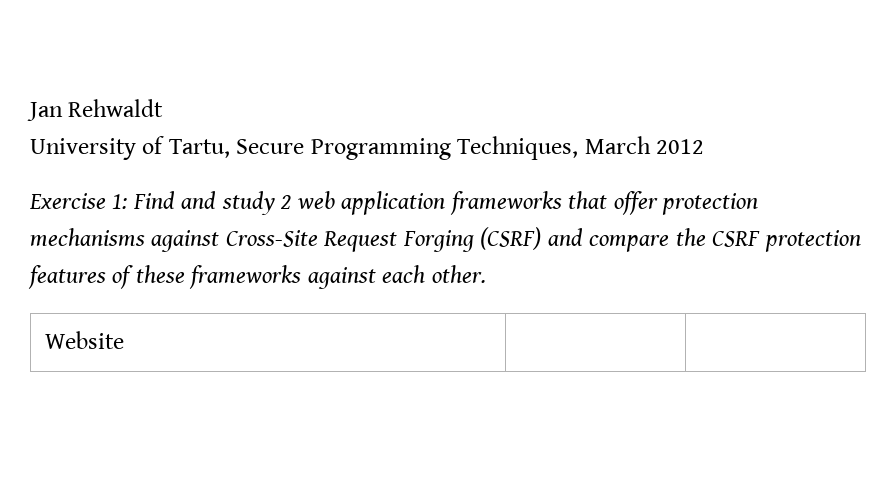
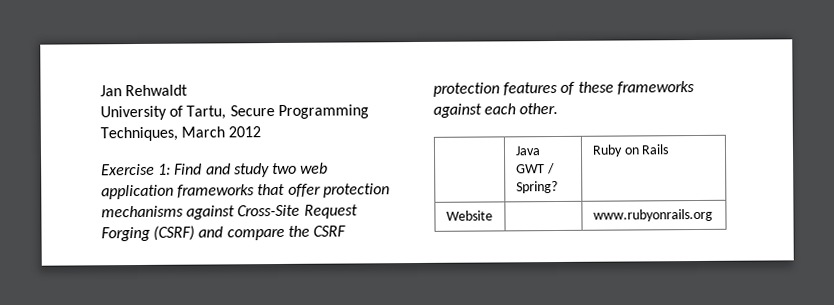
- Exercise 1: Find and study 2 web application frameworks that offer protection mechanisms against Cross-Site Request Forging (CSRF) and compare the CSRF protection features of these frameworks against each other.
+ Exercise 1: Find and study two web application frameworks that offer protection mechanisms against Cross-Site Request Forging (CSRF) and compare the CSRF protection features of these frameworks against each other.
+ | Java GWT / Spring? | Ruby on Rails
- Website | |
+ Website | | www.rubyonrails.org

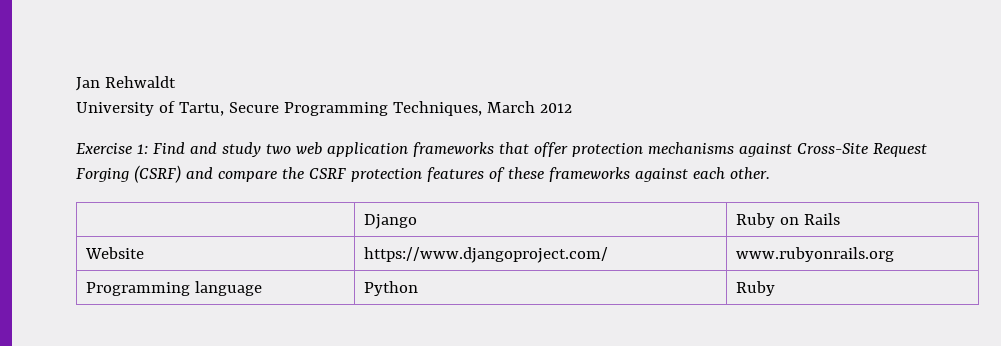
- | Java GWT / Spring? | Ruby on Rails
+ | Django | Ruby on Rails
- Website | | www.rubyonrails.org
+ Website | https://www.djangoproject.com/ | www.rubyonrails.org
+ Programming language | Python | Ruby

